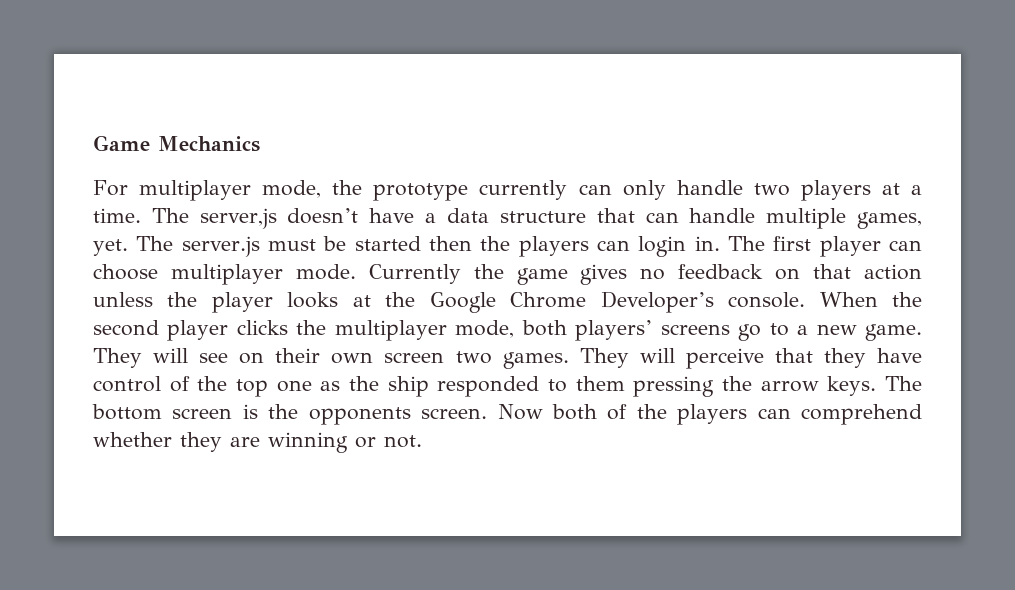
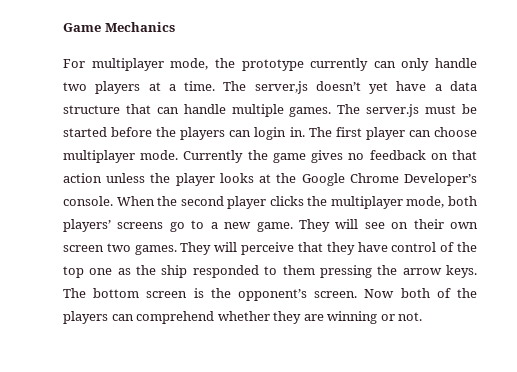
- The server,js doesn’t have a data structure that can handle multiple games, yet.
+ The server,js doesn’t yet have a data structure that can handle multiple games.
- The server.js must be started then the players can login in.
+ The server.js must be started before the players can login in.
- The bottom screen is the opponents screen.
+ The bottom screen is the opponent’s screen.

